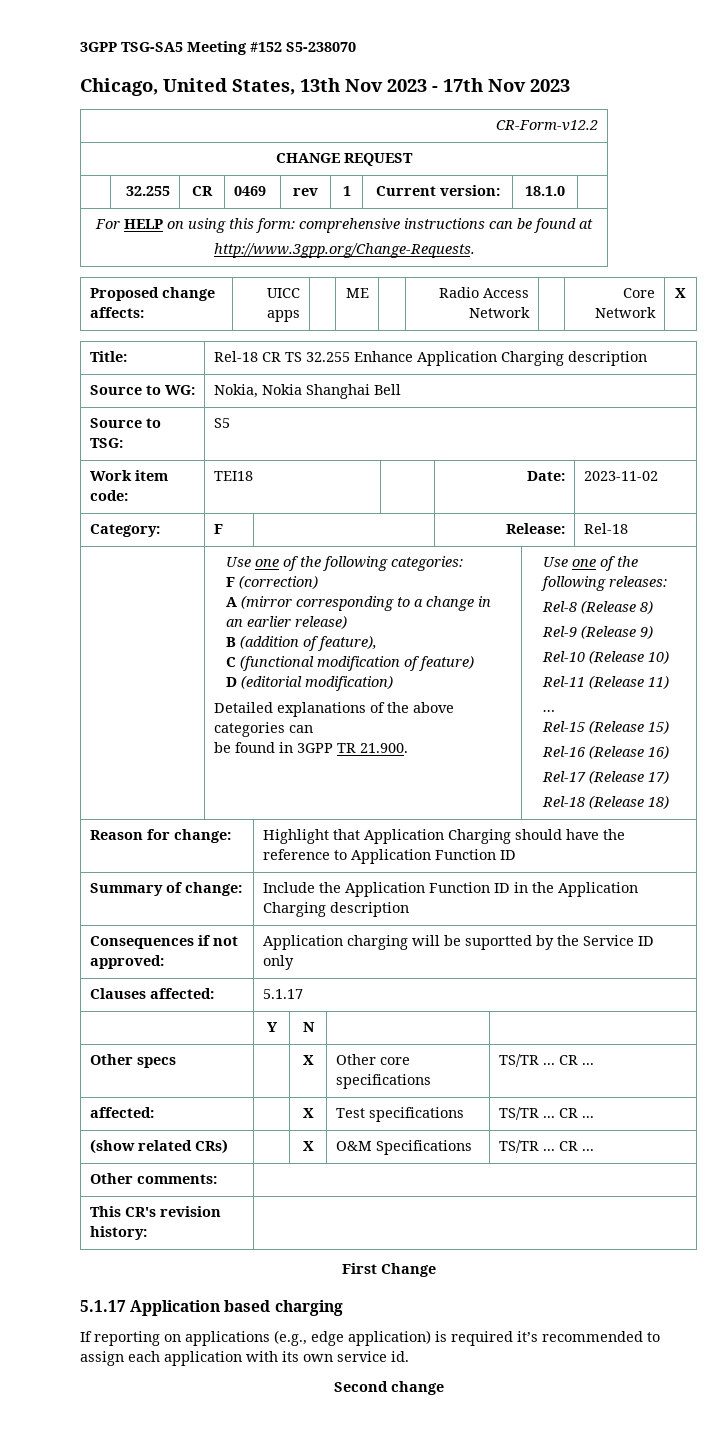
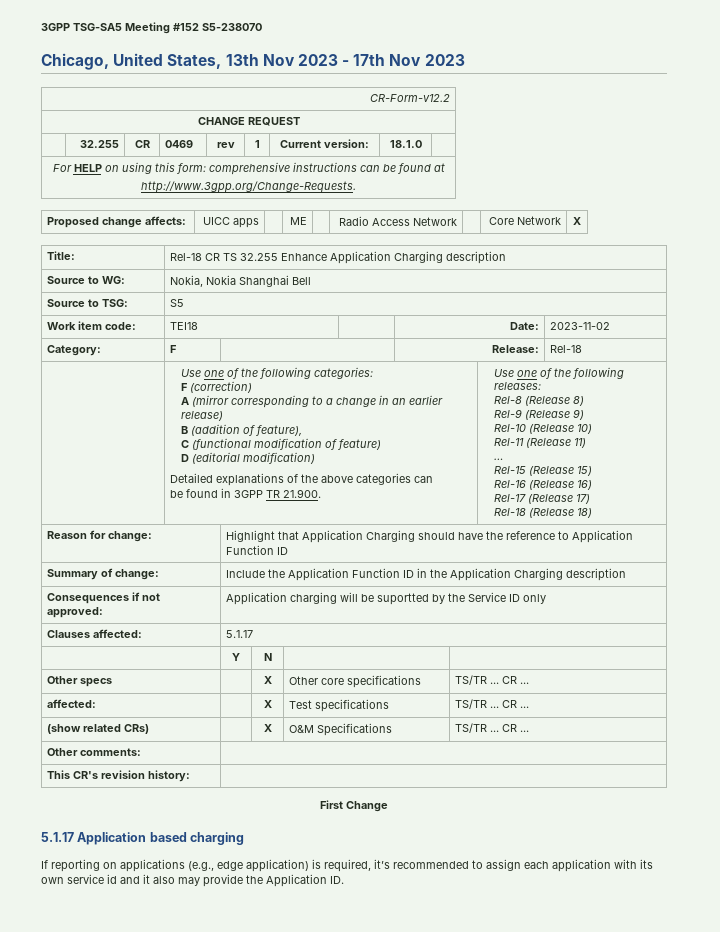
- If reporting on applications (e.g., edge application) is required it’s recommended to assign each application with its own service id.
- Second change
+ If reporting on applications (e.g., edge application) is required, it’s recommended to assign each application with its own service id and it also may provide the Application ID.

